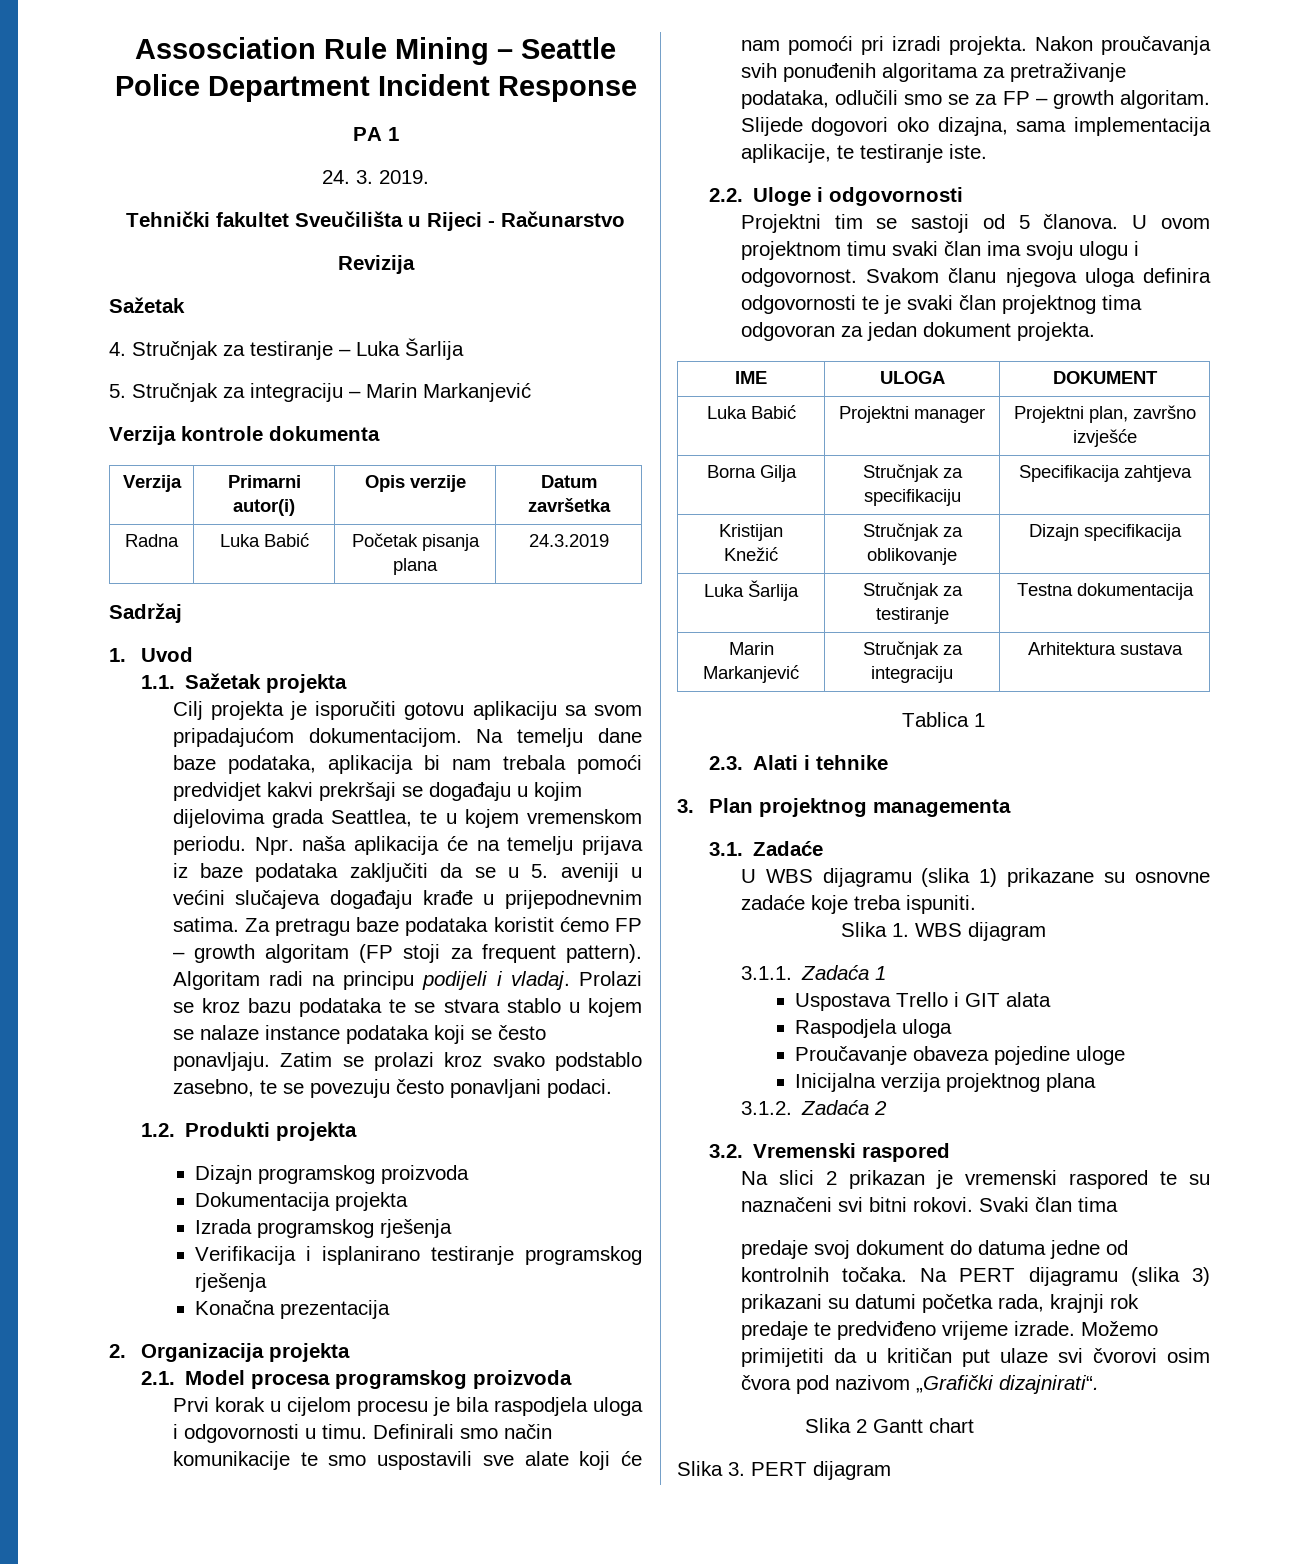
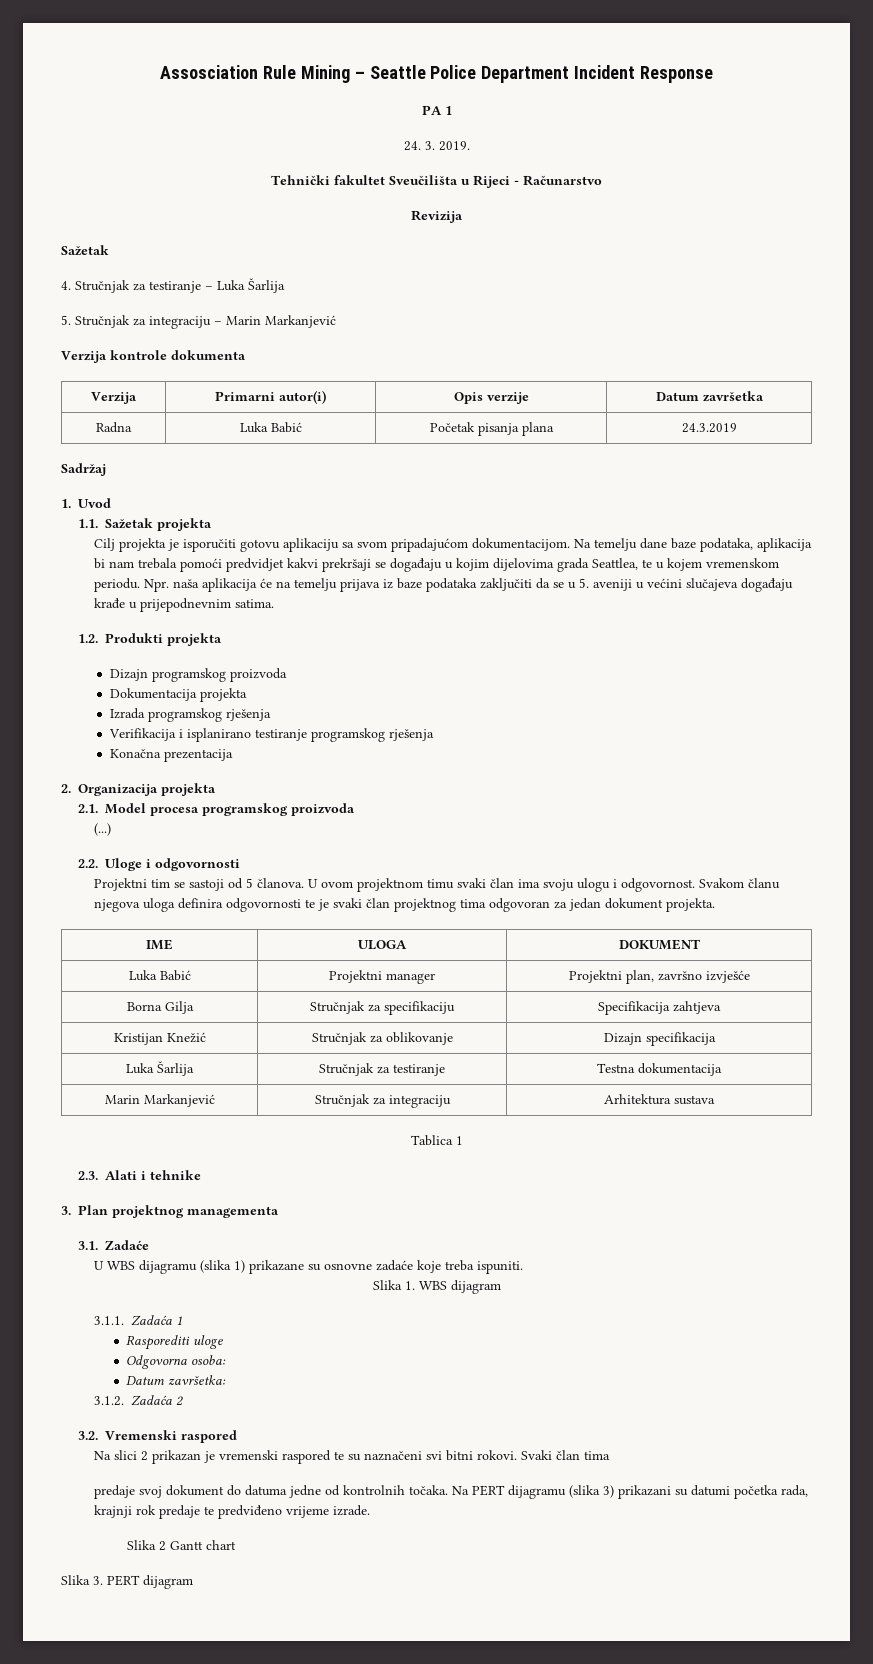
- Za pretragu baze podataka koristit ćemo FP – growth algoritam (FP stoji za frequent pattern). Algoritam radi na principu podijeli i vladaj. Prolazi se kroz bazu podataka te se stvara stablo u kojem se nalaze instance podataka koji se često ponavljaju. Zatim se prolazi kroz svako podstablo zasebno, te se povezuju često ponavljani podaci.
- Prvi korak u cijelom procesu je bila raspodjela uloga i odgovornosti u timu. Definirali smo način komunikacije te smo uspostavili sve alate koji će nam pomoći pri izradi projekta. Nakon proučavanja svih ponuđenih algoritama za pretraživanje podataka, odlučili smo se za FP – growth algoritam. Slijede dogovori oko dizajna, sama implementacija aplikacije, te testiranje iste.
+ (...)
- Uspostava Trello i GIT alata
- Raspodjela uloga
- Proučavanje obaveza pojedine uloge
- Inicijalna verzija projektnog plana
+ Rasporediti uloge
+ Odgovorna osoba:
+ Datum završetka:
- Možemo primijetiti da u kritičan put ulaze svi čvorovi osim čvora pod nazivom „Grafički dizajnirati“.

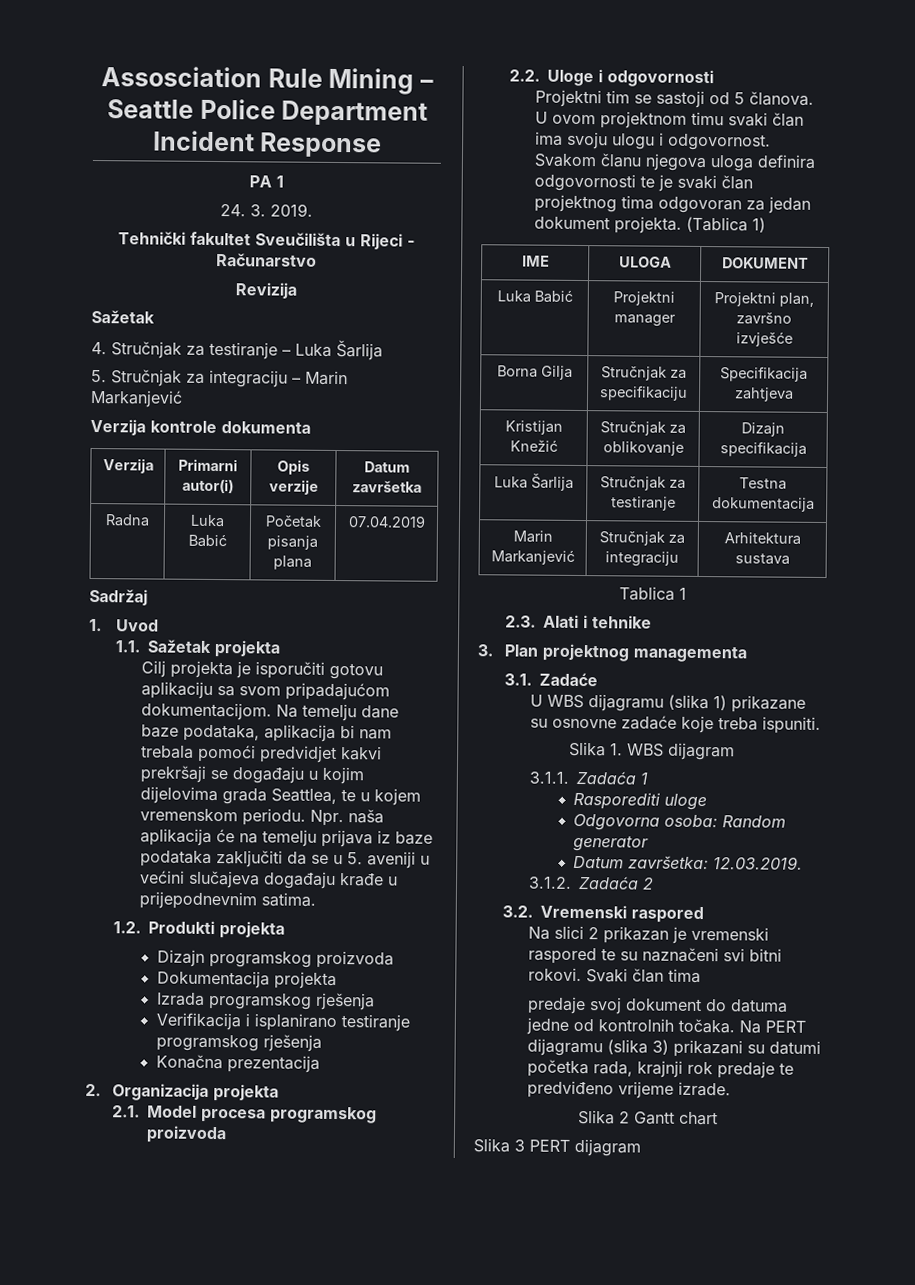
- Radna | Luka Babić | Početak pisanja plana | 24.3.2019
+ Radna | Luka Babić | Početak pisanja plana | 07.04.2019
- (...)
+ (Tablica 1)
- Odgovorna osoba:
+ Odgovorna osoba: Random generator
- Datum završetka:
+ Datum završetka: 12.03.2019.
- Slika 3. PERT dijagram
+ Slika 3 PERT dijagram

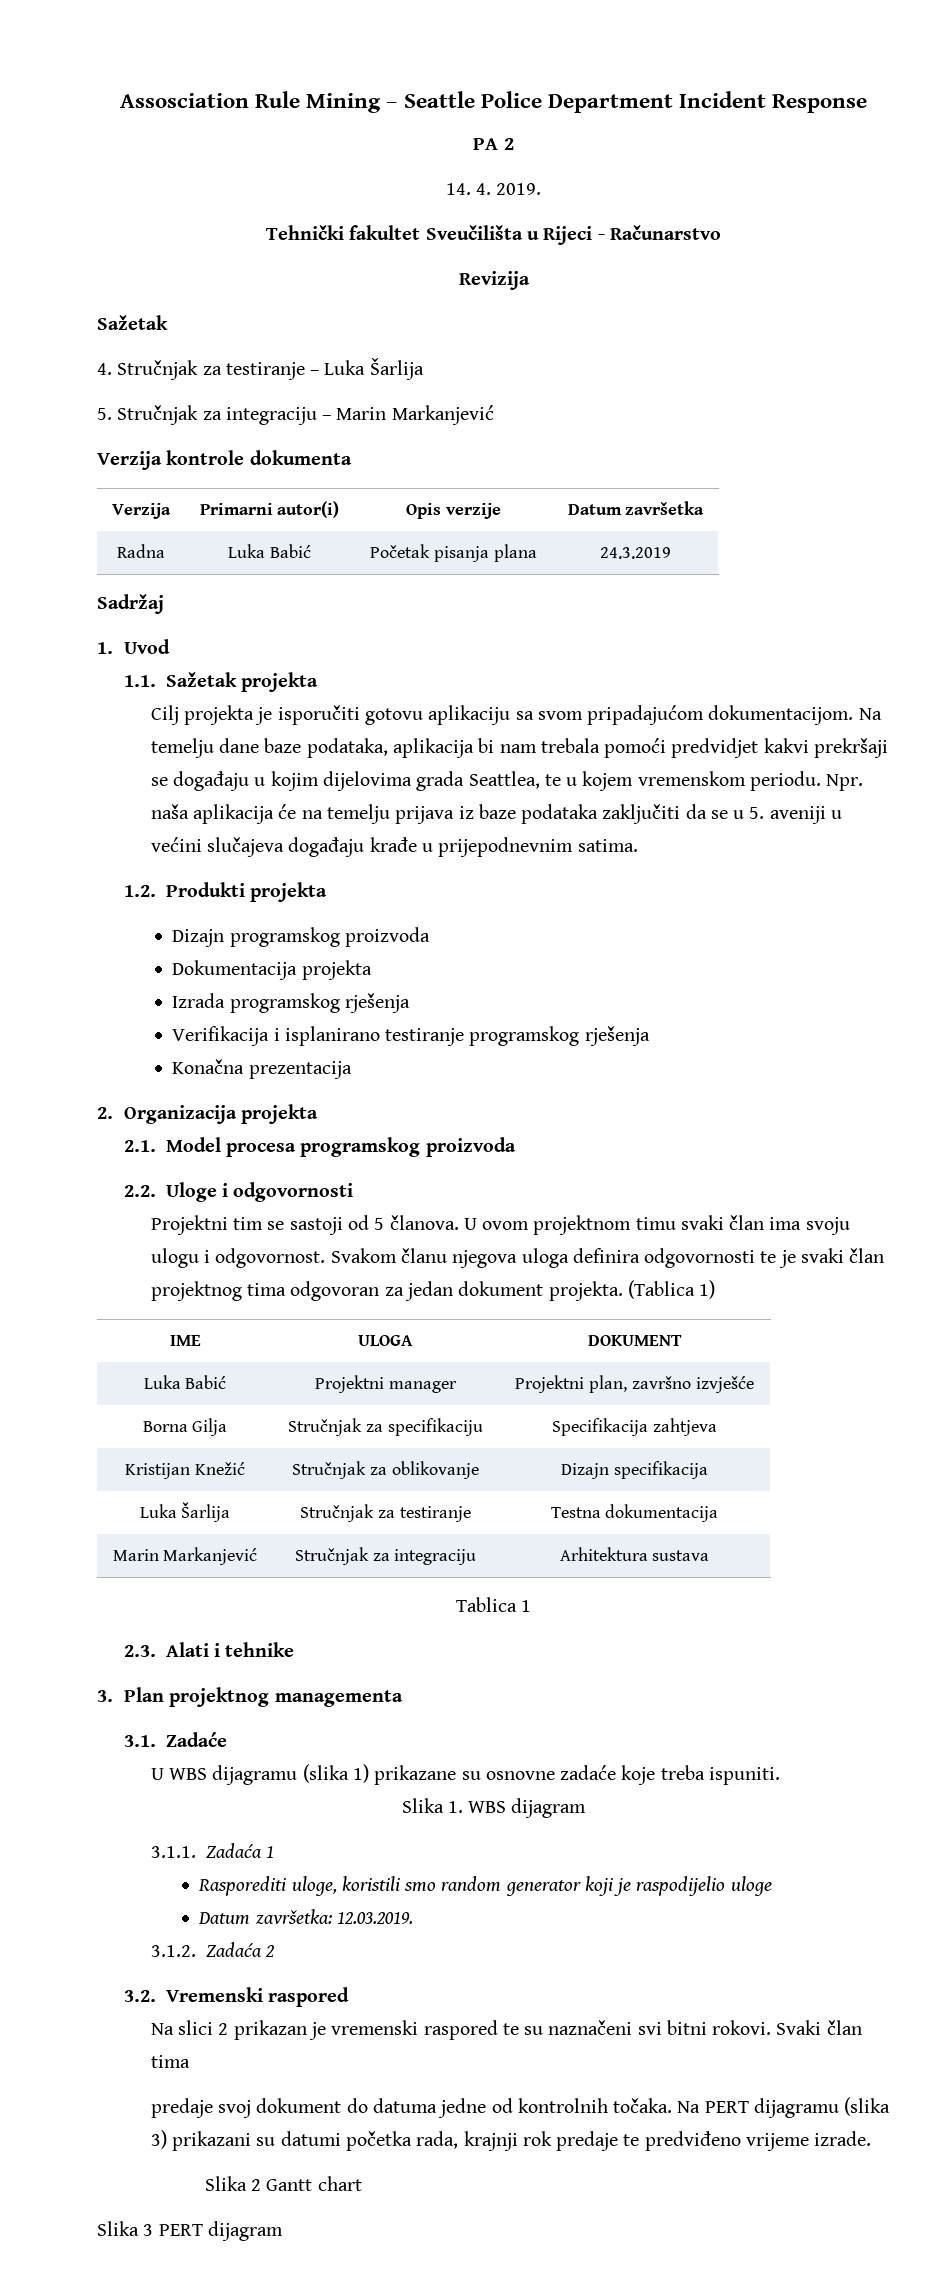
- PA 1
- 24. 3. 2019.
+ PA 2
+ 14. 4. 2019.
- Radna | Luka Babić | Početak pisanja plana | 07.04.2019
+ Radna | Luka Babić | Početak pisanja plana | 24.3.2019
- Rasporediti uloge
- Odgovorna osoba: Random generator
+ Rasporediti uloge, koristili smo random generator koji je raspodijelio uloge

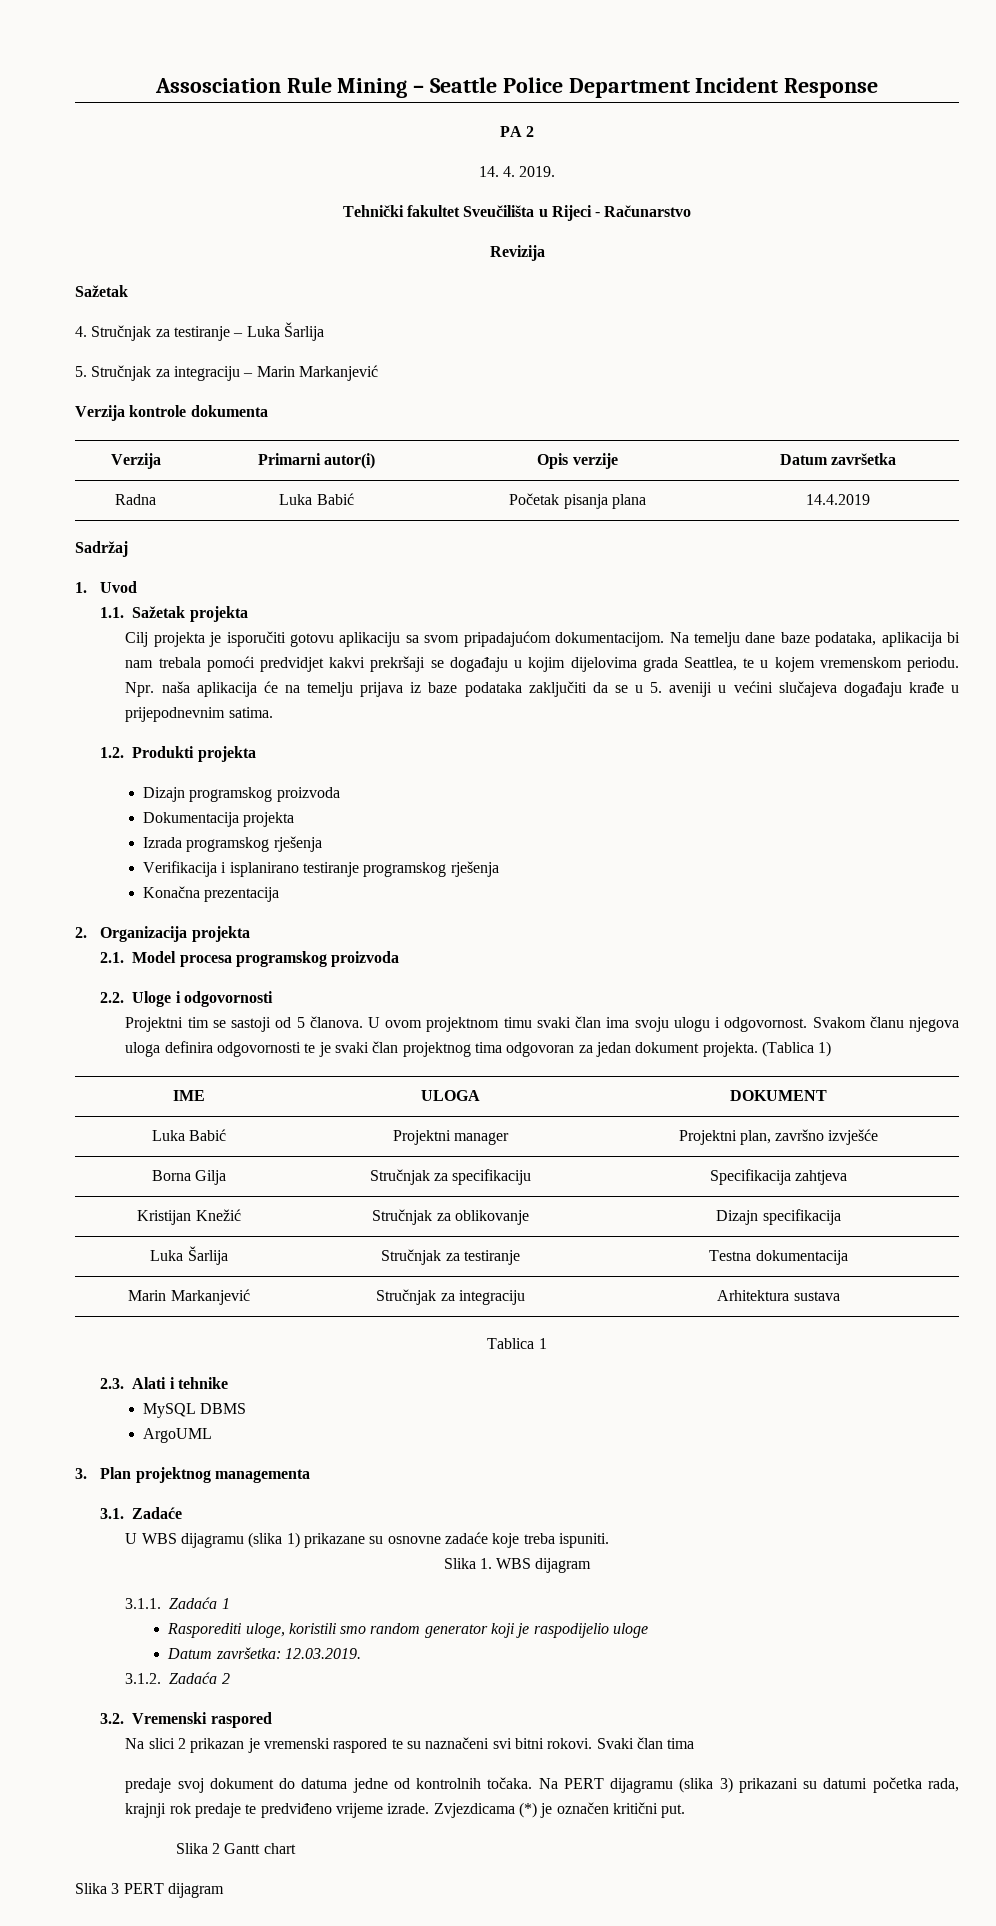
- Radna | Luka Babić | Početak pisanja plana | 24.3.2019
+ Radna | Luka Babić | Početak pisanja plana | 14.4.2019
+ MySQL DBMS
+ ArgoUML
+ Zvjezdicama (*) je označen kritični put.

